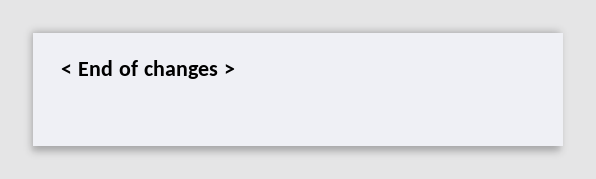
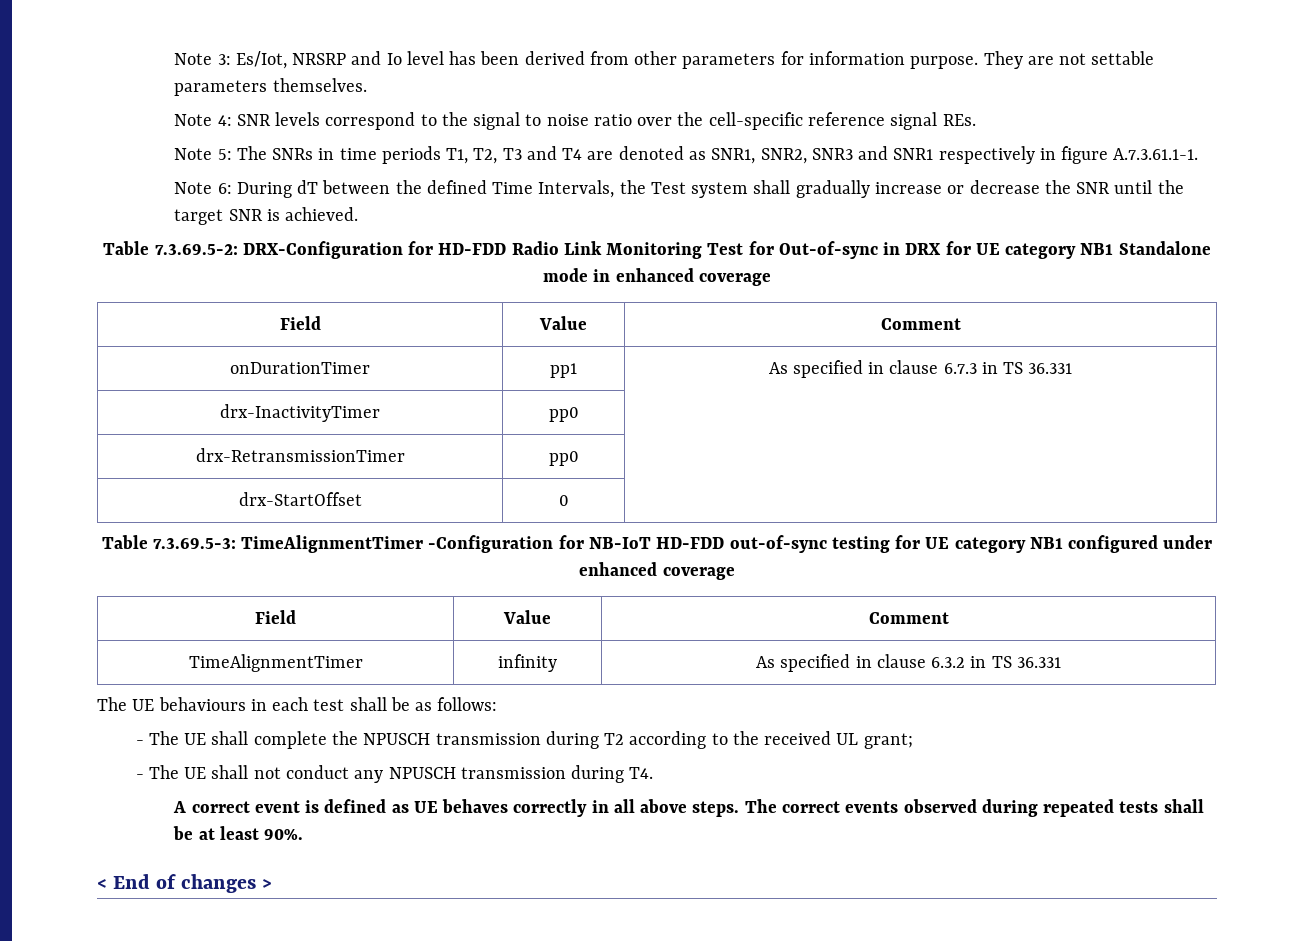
+ Note 3: Es/Iot, NRSRP and Io level has been derived from other parameters for information purpose. They are not settable parameters themselves.
+ Note 4: SNR levels correspond to the signal to noise ratio over the cell-specific reference signal REs.
+ Note 5: The SNRs in time periods T1, T2, T3 and T4 are denoted as SNR1, SNR2, SNR3 and SNR1 respectively in figure A.7.3.61.1-1.
+ Note 6: During dT between the defined Time Intervals, the Test system shall gradually increase or decrease the SNR until the target SNR is achieved.
+ Table 7.3.69.5-2: DRX-Configuration for HD-FDD Radio Link Monitoring Test for Out-of-sync in DRX for UE category NB1 Standalone mode in enhanced coverage
+ Field | Value | Comment
+ onDurationTimer | pp1 | As specified in clause 6.7.3 in TS 36.331
+ drx-InactivityTimer | pp0 |
+ drx-RetransmissionTimer | pp0 |
+ drx-StartOffset | 0 |
+ Table 7.3.69.5-3: TimeAlignmentTimer -Configuration for NB-IoT HD-FDD out-of-sync testing for UE category NB1 configured under enhanced coverage
+ Field | Value | Comment
+ TimeAlignmentTimer | infinity | As specified in clause 6.3.2 in TS 36.331
+ The UE behaviours in each test shall be as follows:
+ - The UE shall complete the NPUSCH transmission during T2 according to the received UL grant;
+ - The UE shall not conduct any NPUSCH transmission during T4.
+ A correct event is defined as UE behaves correctly in all above steps. The correct events observed during repeated tests shall be at least 90%.

